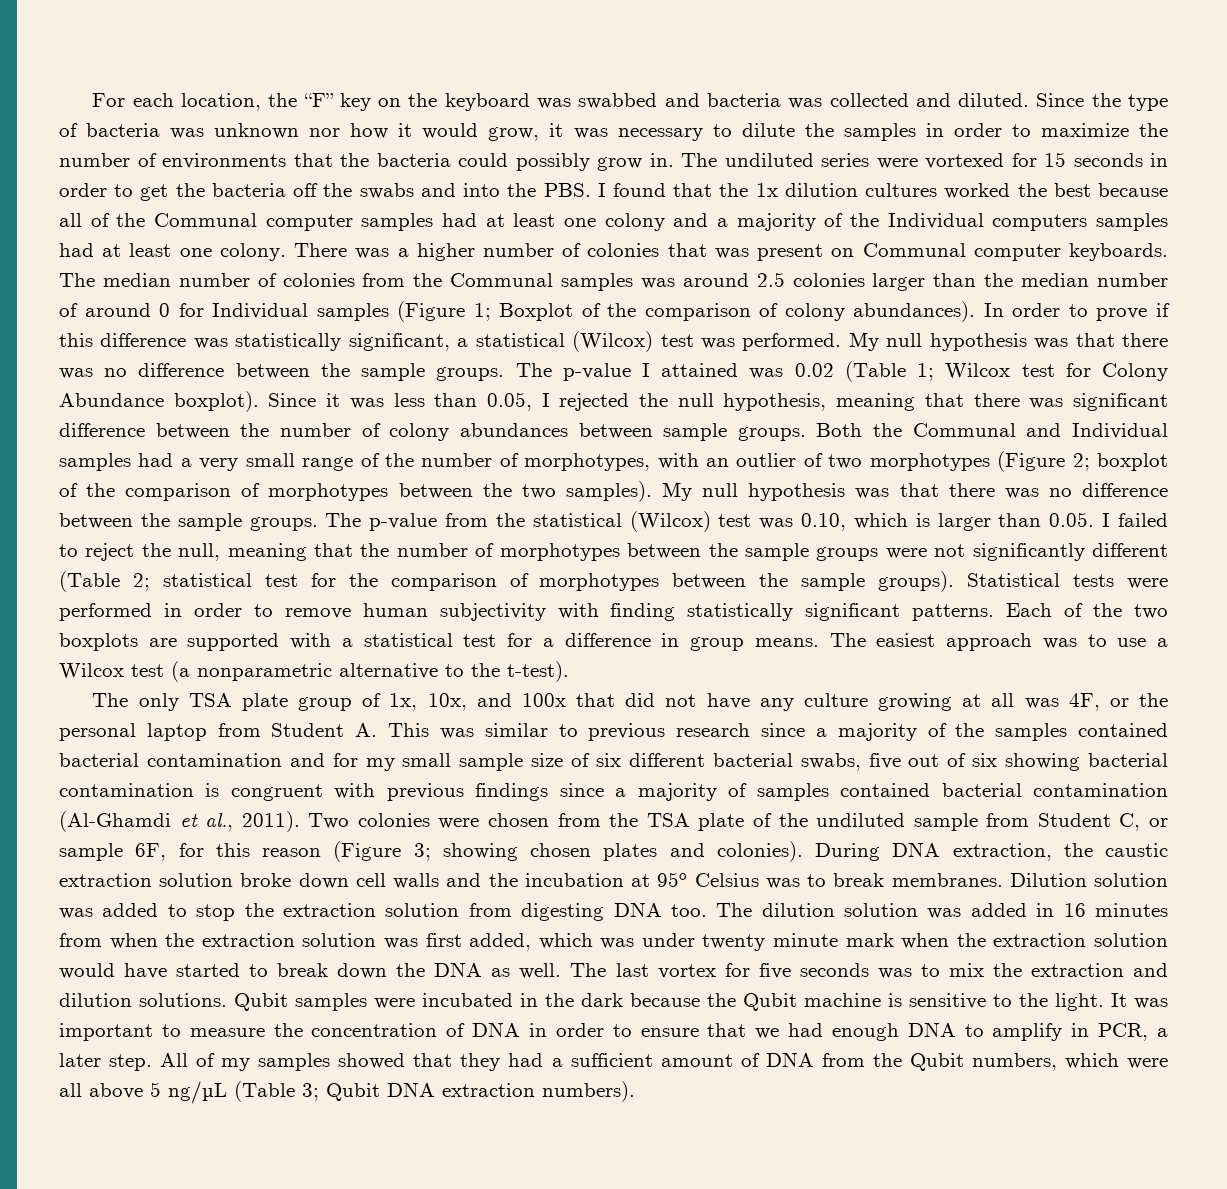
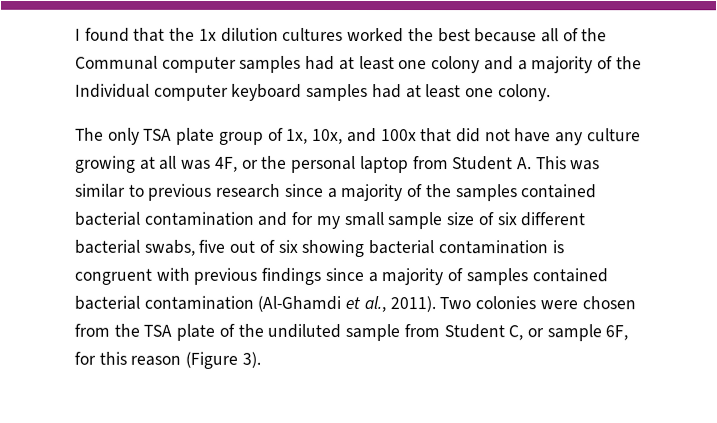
- For each location, the “F” key on the keyboard was swabbed and bacteria was collected and diluted. Since the type of bacteria was unknown nor how it would grow, it was necessary to dilute the samples in order to maximize the number of environments that the bacteria could possibly grow in. The undiluted series were vortexed for 15 seconds in order to get the bacteria off the swabs and into the PBS. I found that the 1x dilution cultures worked the best because all of the Communal computer samples had at least one colony and a majority of the Individual computers samples had at least one colony. There was a higher number of colonies that was present on Communal computer keyboards. The median number of colonies from the Communal samples was around 2.5 colonies larger than the median number of around 0 for Individual samples (Figure 1; Boxplot of the comparison of colony abundances). In order to prove if this difference was statistically significant, a statistical (Wilcox) test was performed. My null hypothesis was that there was no difference between the sample groups. The p-value I attained was 0.02 (Table 1; Wilcox test for Colony Abundance boxplot). Since it was less than 0.05, I rejected the null hypothesis, meaning that there was significant difference between the number of colony abundances between sample groups. Both the Communal and Individual samples had a very small range of the number of morphotypes, with an outlier of two morphotypes (Figure 2; boxplot of the comparison of morphotypes between the two samples). My null hypothesis was that there was no difference between the sample groups. The p-value from the statistical (Wilcox) test was 0.10, which is larger than 0.05. I failed to reject the null, meaning that the number of morphotypes between the sample groups were not significantly different (Table 2; statistical test for the comparison of morphotypes between the sample groups). Statistical tests were performed in order to remove human subjectivity with finding statistically significant patterns. Each of the two boxplots are supported with a statistical test for a difference in group means. The easiest approach was to use a Wilcox test (a nonparametric alternative to the t-test).
+ I found that the 1x dilution cultures worked the best because all of the Communal computer samples had at least one colony and a majority of the Individual computer keyboard samples had at least one colony.
- Two colonies were chosen from the TSA plate of the undiluted sample from Student C, or sample 6F, for this reason (Figure 3; showing chosen plates and colonies). During DNA extraction, the caustic extraction solution broke down cell walls and the incubation at 95o Celsius was to break membranes. Dilution solution was added to stop the extraction solution from digesting DNA too. The dilution solution was added in 16 minutes from when the extraction solution was first added, which was under twenty minute mark when the extraction solution would have started to break down the DNA as well. The last vortex for five seconds was to mix the extraction and dilution solutions. Qubit samples were incubated in the dark because the Qubit machine is sensitive to the light. It was important to measure the concentration of DNA in order to ensure that we had enough DNA to amplify in PCR, a later step. All of my samples showed that they had a sufficient amount of DNA from the Qubit numbers, which were all above 5 ng/µL (Table 3; Qubit DNA extraction numbers).
+ Two colonies were chosen from the TSA plate of the undiluted sample from Student C, or sample 6F, for this reason (Figure 3).

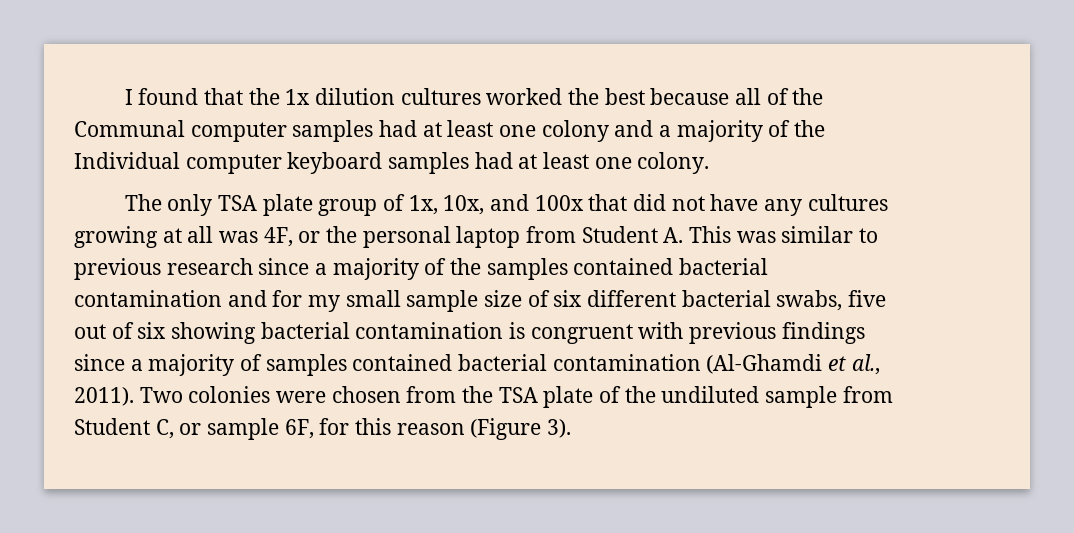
- The only TSA plate group of 1x, 10x, and 100x that did not have any culture growing at all was 4F, or the personal laptop from Student A. This was similar to previous research since a majority of the samples contained bacterial contamination and for my small sample size of six different bacterial swabs, five out of six showing bacterial contamination is congruent with previous findings since a majority of samples contained bacterial contamination (Al-Ghamdi et al., 2011).
+ The only TSA plate group of 1x, 10x, and 100x that did not have any cultures growing at all was 4F, or the personal laptop from Student A. This was similar to previous research since a majority of the samples contained bacterial contamination and for my small sample size of six different bacterial swabs, five out of six showing bacterial contamination is congruent with previous findings since a majority of samples contained bacterial contamination (Al-Ghamdi et al., 2011).

